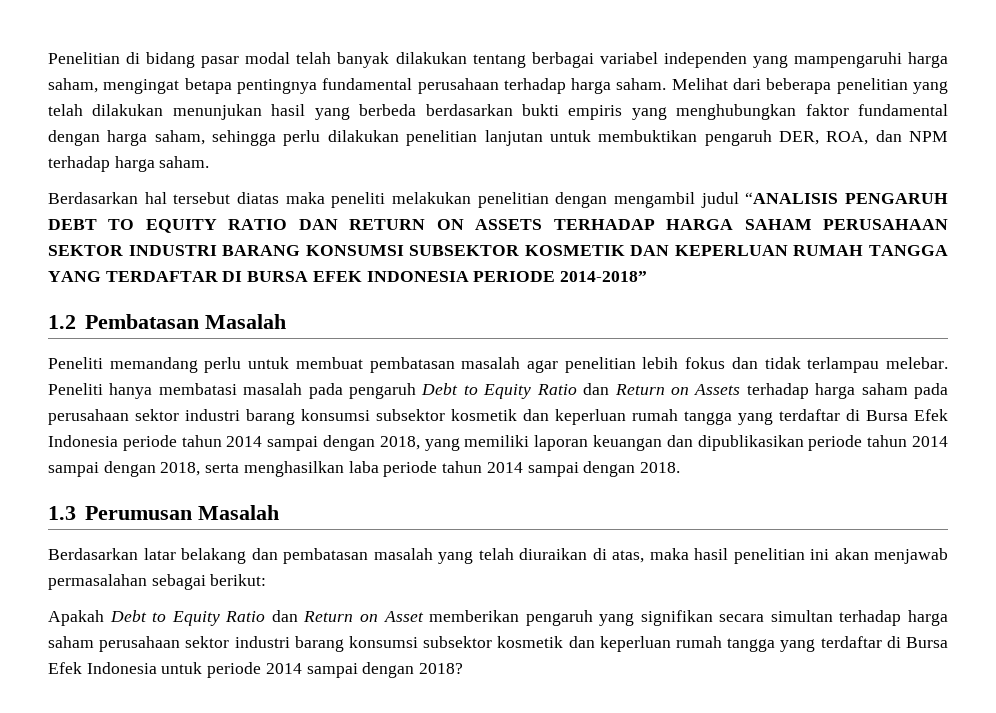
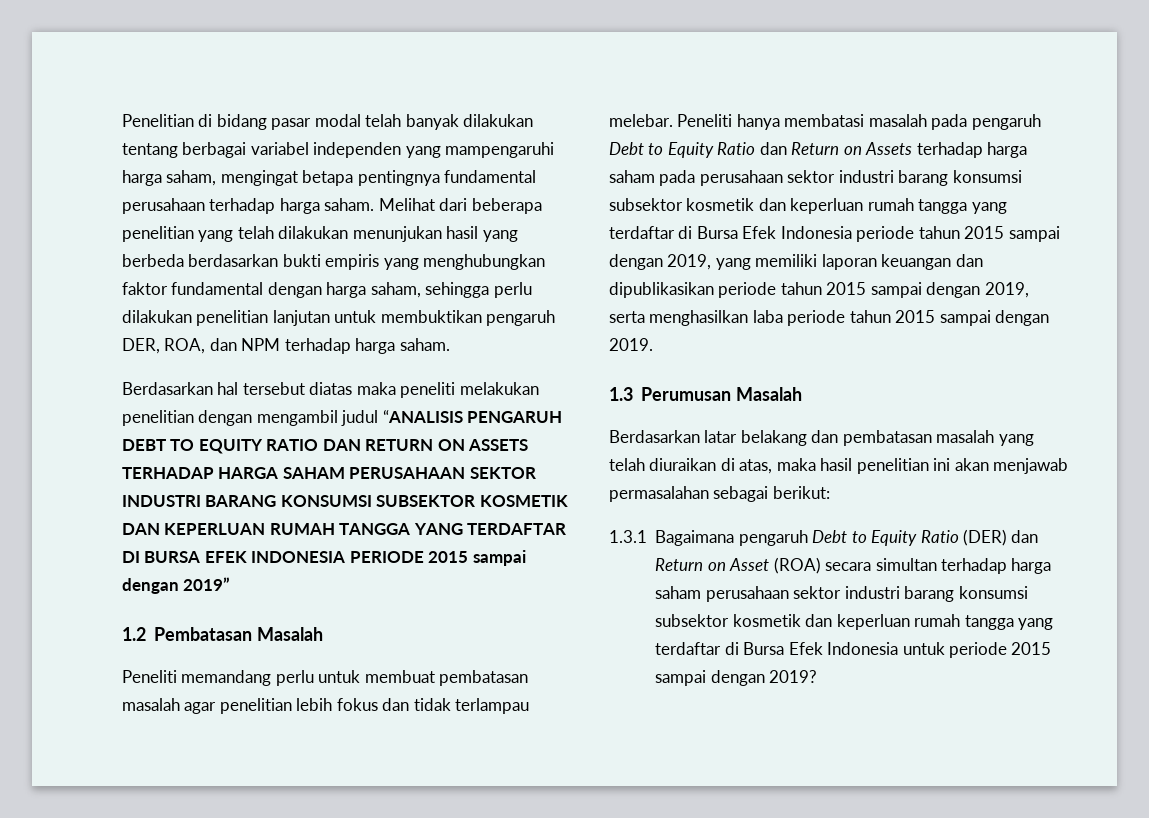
- Berdasarkan hal tersebut diatas maka peneliti melakukan penelitian dengan mengambil judul “ANALISIS PENGARUH DEBT TO EQUITY RATIO DAN RETURN ON ASSETS TERHADAP HARGA SAHAM PERUSAHAAN SEKTOR INDUSTRI BARANG KONSUMSI SUBSEKTOR KOSMETIK DAN KEPERLUAN RUMAH TANGGA YANG TERDAFTAR DI BURSA EFEK INDONESIA PERIODE 2014-2018”
+ Berdasarkan hal tersebut diatas maka peneliti melakukan penelitian dengan mengambil judul “ANALISIS PENGARUH DEBT TO EQUITY RATIO DAN RETURN ON ASSETS TERHADAP HARGA SAHAM PERUSAHAAN SEKTOR INDUSTRI BARANG KONSUMSI SUBSEKTOR KOSMETIK DAN KEPERLUAN RUMAH TANGGA YANG TERDAFTAR DI BURSA EFEK INDONESIA PERIODE 2015 sampai dengan 2019”
- Peneliti hanya membatasi masalah pada pengaruh Debt to Equity Ratio dan Return on Assets terhadap harga saham pada perusahaan sektor industri barang konsumsi subsektor kosmetik dan keperluan rumah tangga yang terdaftar di Bursa Efek Indonesia periode tahun 2014 sampai dengan 2018, yang memiliki laporan keuangan dan dipublikasikan periode tahun 2014 sampai dengan 2018, serta menghasilkan laba periode tahun 2014 sampai dengan 2018.
+ Peneliti hanya membatasi masalah pada pengaruh Debt to Equity Ratio dan Return on Assets terhadap harga saham pada perusahaan sektor industri barang konsumsi subsektor kosmetik dan keperluan rumah tangga yang terdaftar di Bursa Efek Indonesia periode tahun 2015 sampai dengan 2019, yang memiliki laporan keuangan dan dipublikasikan periode tahun 2015 sampai dengan 2019, serta menghasilkan laba periode tahun 2015 sampai dengan 2019.
- Apakah Debt to Equity Ratio dan Return on Asset memberikan pengaruh yang signifikan secara simultan terhadap harga saham perusahaan sektor industri barang konsumsi subsektor kosmetik dan keperluan rumah tangga yang terdaftar di Bursa Efek Indonesia untuk periode 2014 sampai dengan 2018?
+ 1.3.1 Bagaimana pengaruh Debt to Equity Ratio (DER) dan Return on Asset (ROA) secara simultan terhadap harga saham perusahaan sektor industri barang konsumsi subsektor kosmetik dan keperluan rumah tangga yang terdaftar di Bursa Efek Indonesia untuk periode 2015 sampai dengan 2019?

